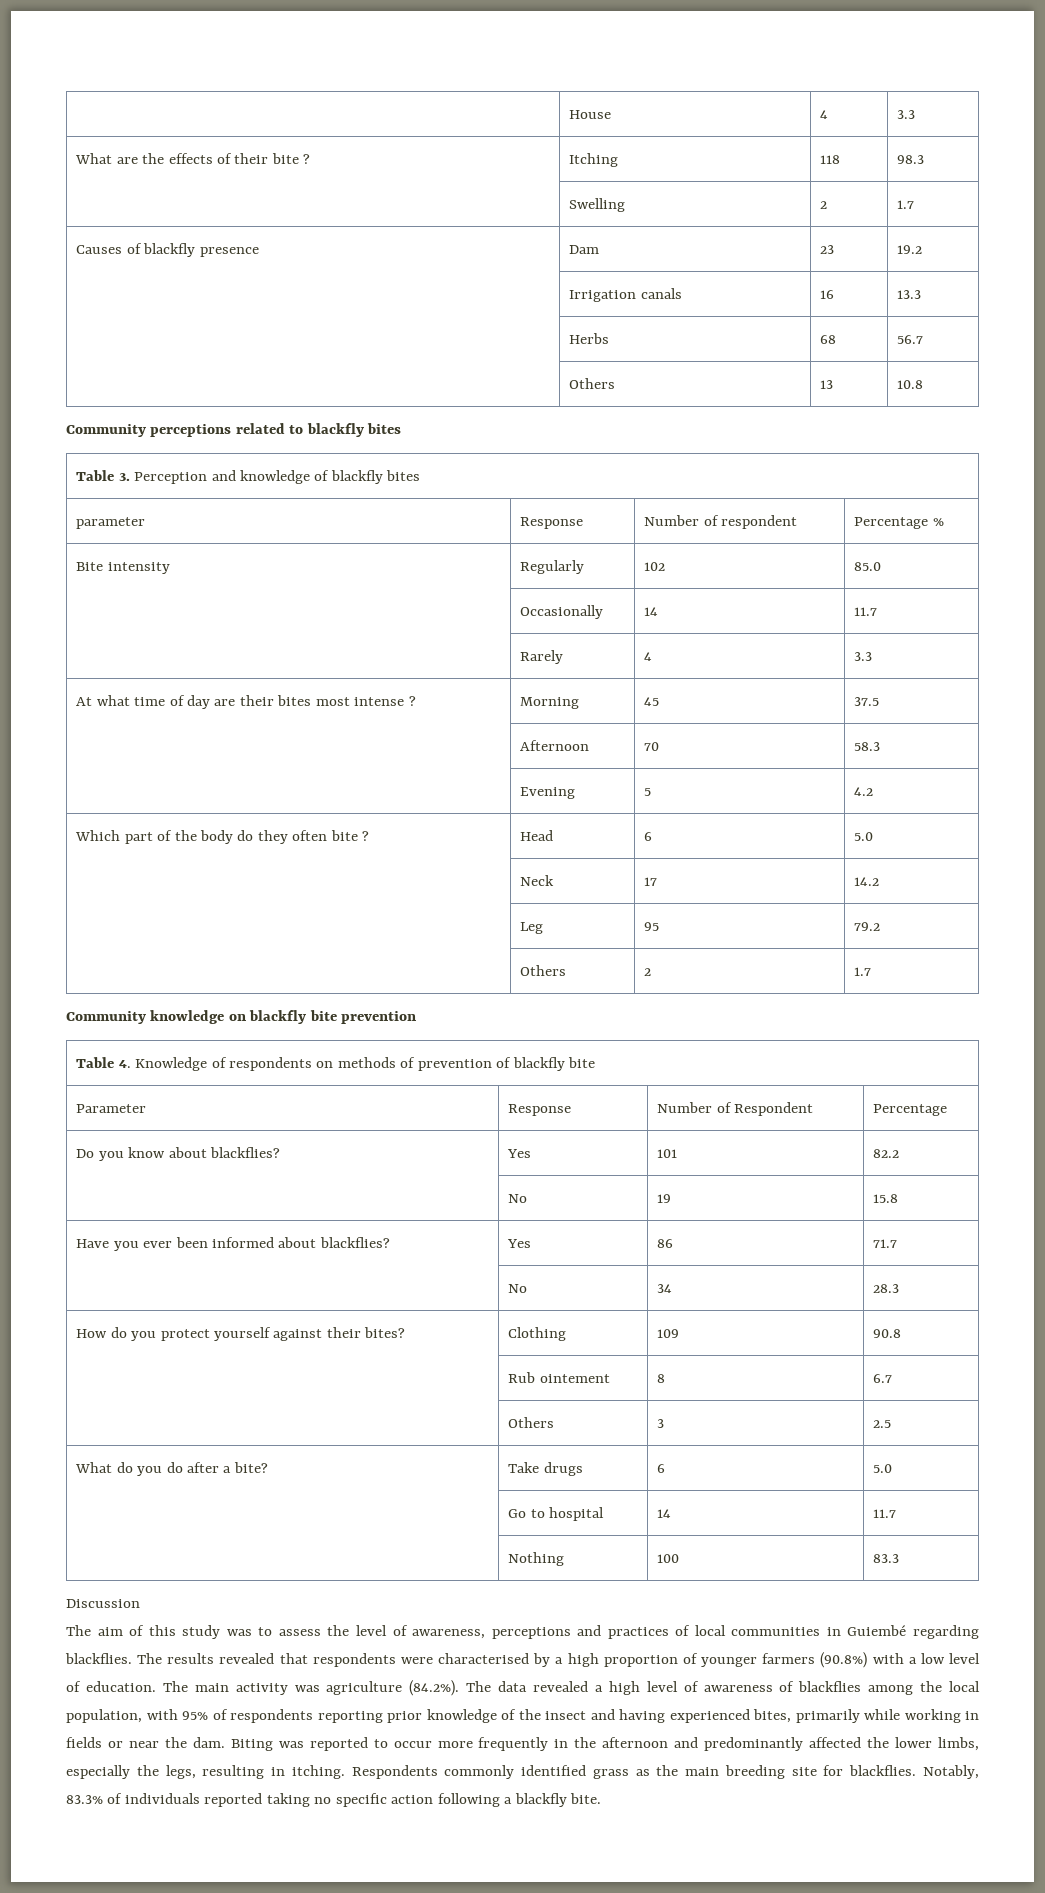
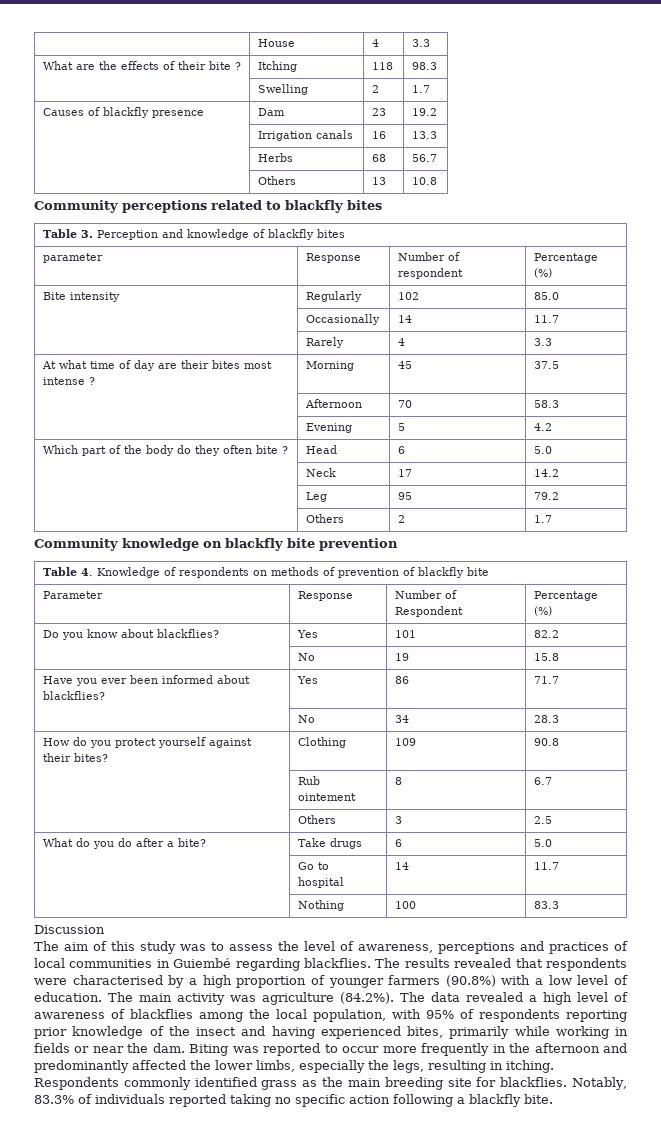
- parameter | Response | Number of respondent | Percentage %
+ parameter | Response | Number of respondent | Percentage (%)
- Parameter | Response | Number of Respondent | Percentage
+ Parameter | Response | Number of Respondent | Percentage (%)

